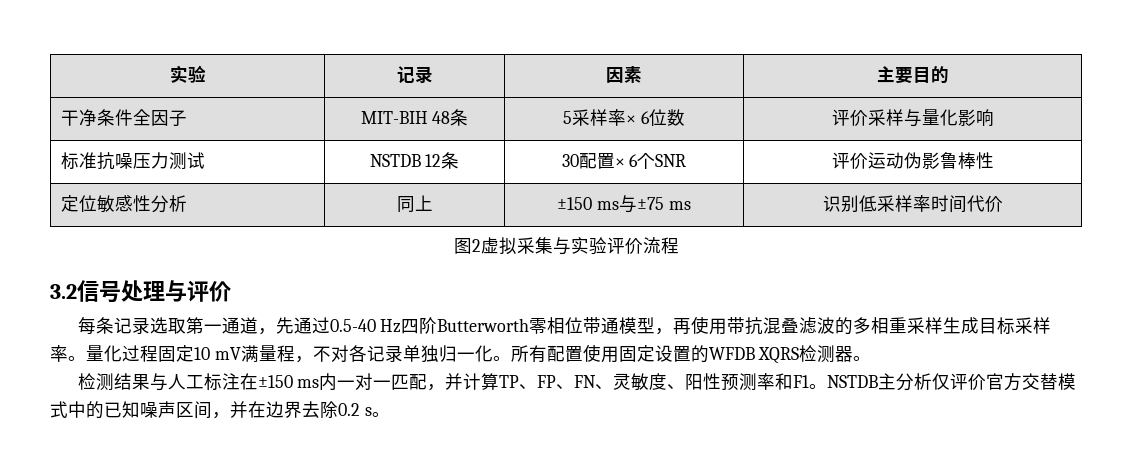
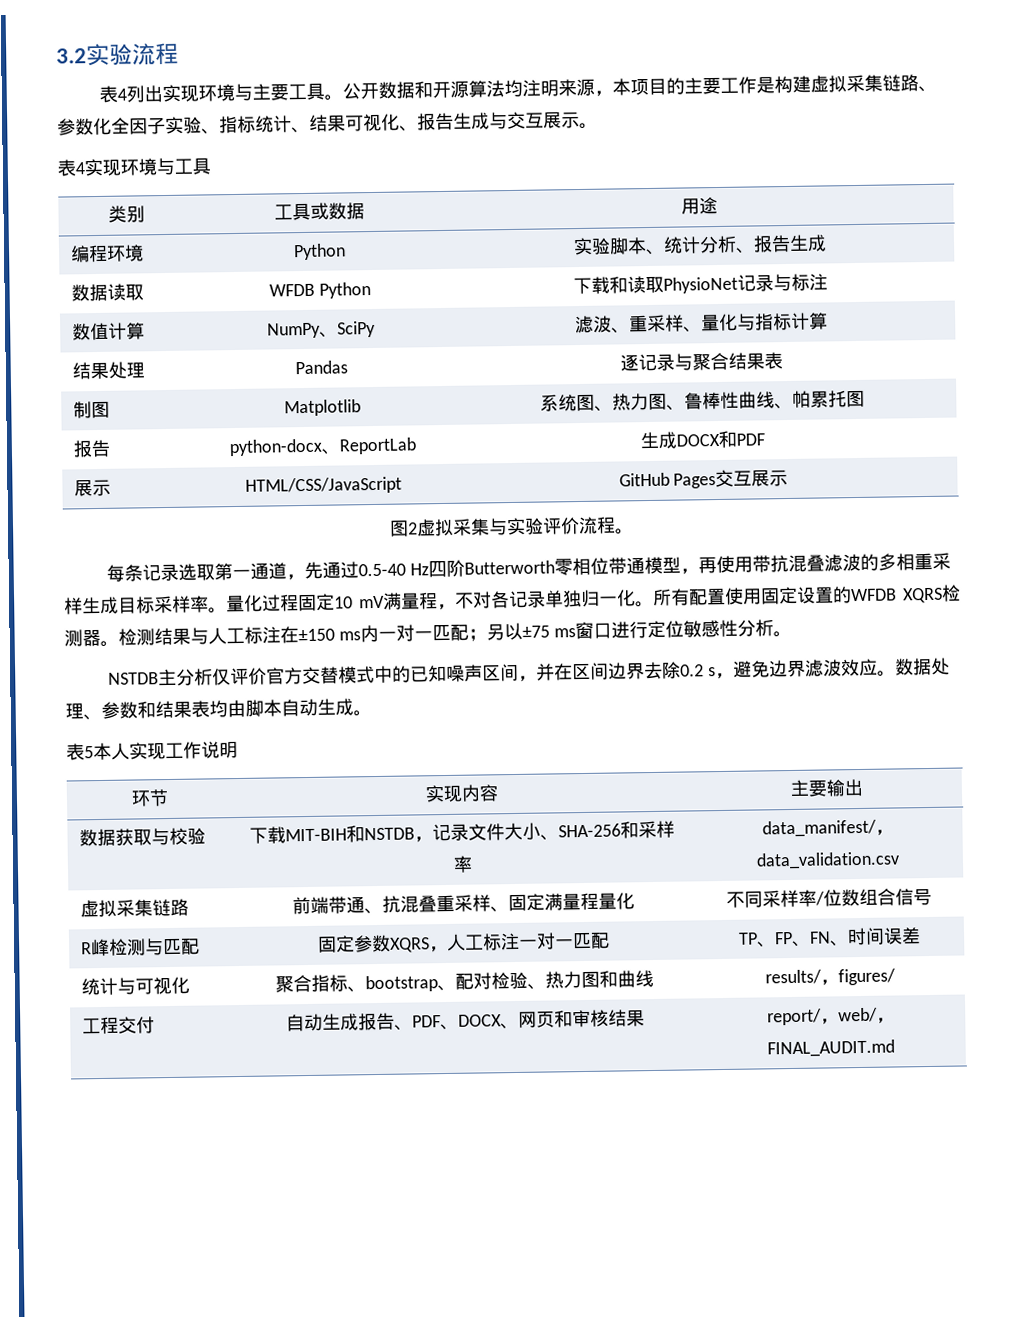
- 实验 | 记录 | 因素 | 主要目的
- 干净条件全因子 | MIT-BIH 48条 | 5采样率× 6位数 | 评价采样与量化影响
- 标准抗噪压力测试 | NSTDB 12条 | 30配置× 6个SNR | 评价运动伪影鲁棒性
- 定位敏感性分析 | 同上 | ±150 ms与±75 ms | 识别低采样率时间代价
+ 3.2实验流程
+ 表4列出实现环境与主要工具。公开数据和开源算法均注明来源，本项目的主要工作是构建虚拟采集链路、参数化全因子实验、指标统计、结果可视化、报告生成与交互展示。
+ 表4实现环境与工具
+ 类别 | 工具或数据 | 用途
+ 编程环境 | Python | 实验脚本、统计分析、报告生成
+ 数据读取 | WFDB Python | 下载和读取PhysioNet记录与标注
+ 数值计算 | NumPy、SciPy | 滤波、重采样、量化与指标计算
+ 结果处理 | Pandas | 逐记录与聚合结果表
+ 制图 | Matplotlib | 系统图、热力图、鲁棒性曲线、帕累托图
+ 报告 | python-docx、ReportLab | 生成DOCX和PDF
+ 展示 | HTML/CSS/JavaScript | GitHub Pages交互展示
- 图2虚拟采集与实验评价流程
- 3.2信号处理与评价
+ 图2虚拟采集与实验评价流程。
- 所有配置使用固定设置的WFDB XQRS检测器。
- 检测结果与人工标注在±150 ms内一对一匹配，并计算TP、FP、FN、灵敏度、阳性预测率和F1。NSTDB主分析仅评价官方交替模式中的已知噪声区间，并在边界去除0.2 s。
+ 所有配置使用固定设置的WFDB XQRS检测器。检测结果与人工标注在±150 ms内一对一匹配；另以±75 ms窗口进行定位敏感性分析。
+ NSTDB主分析仅评价官方交替模式中的已知噪声区间，并在区间边界去除0.2 s，避免边界滤波效应。数据处理、参数和结果表均由脚本自动生成。
+ 表5本人实现工作说明
+ 环节 | 实现内容 | 主要输出
+ 数据获取与校验 | 下载MIT-BIH和NSTDB，记录文件大小、SHA-256和采样率 | data_manifest/，data_validation.csv
+ 虚拟采集链路 | 前端带通、抗混叠重采样、固定满量程量化 | 不同采样率/位数组合信号
+ R峰检测与匹配 | 固定参数XQRS，人工标注一对一匹配 | TP、FP、FN、时间误差
+ 统计与可视化 | 聚合指标、bootstrap、配对检验、热力图和曲线 | results/，figures/
+ 工程交付 | 自动生成报告、PDF、DOCX、网页和审核结果 | report/，web/，FINAL_AUDIT.md

